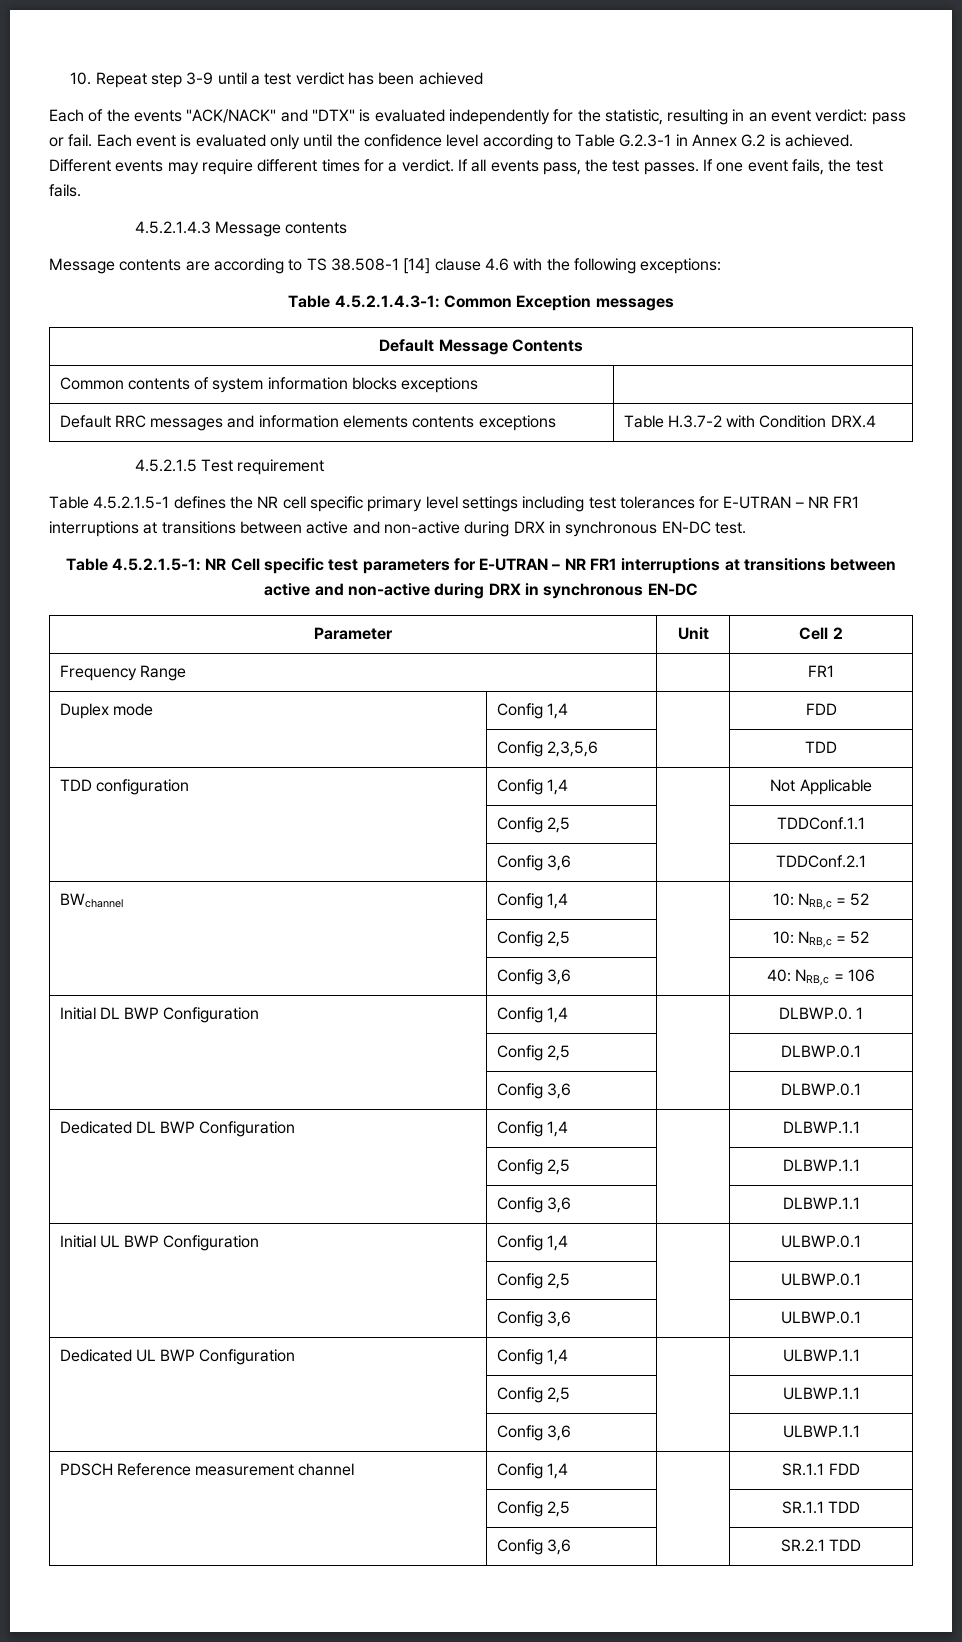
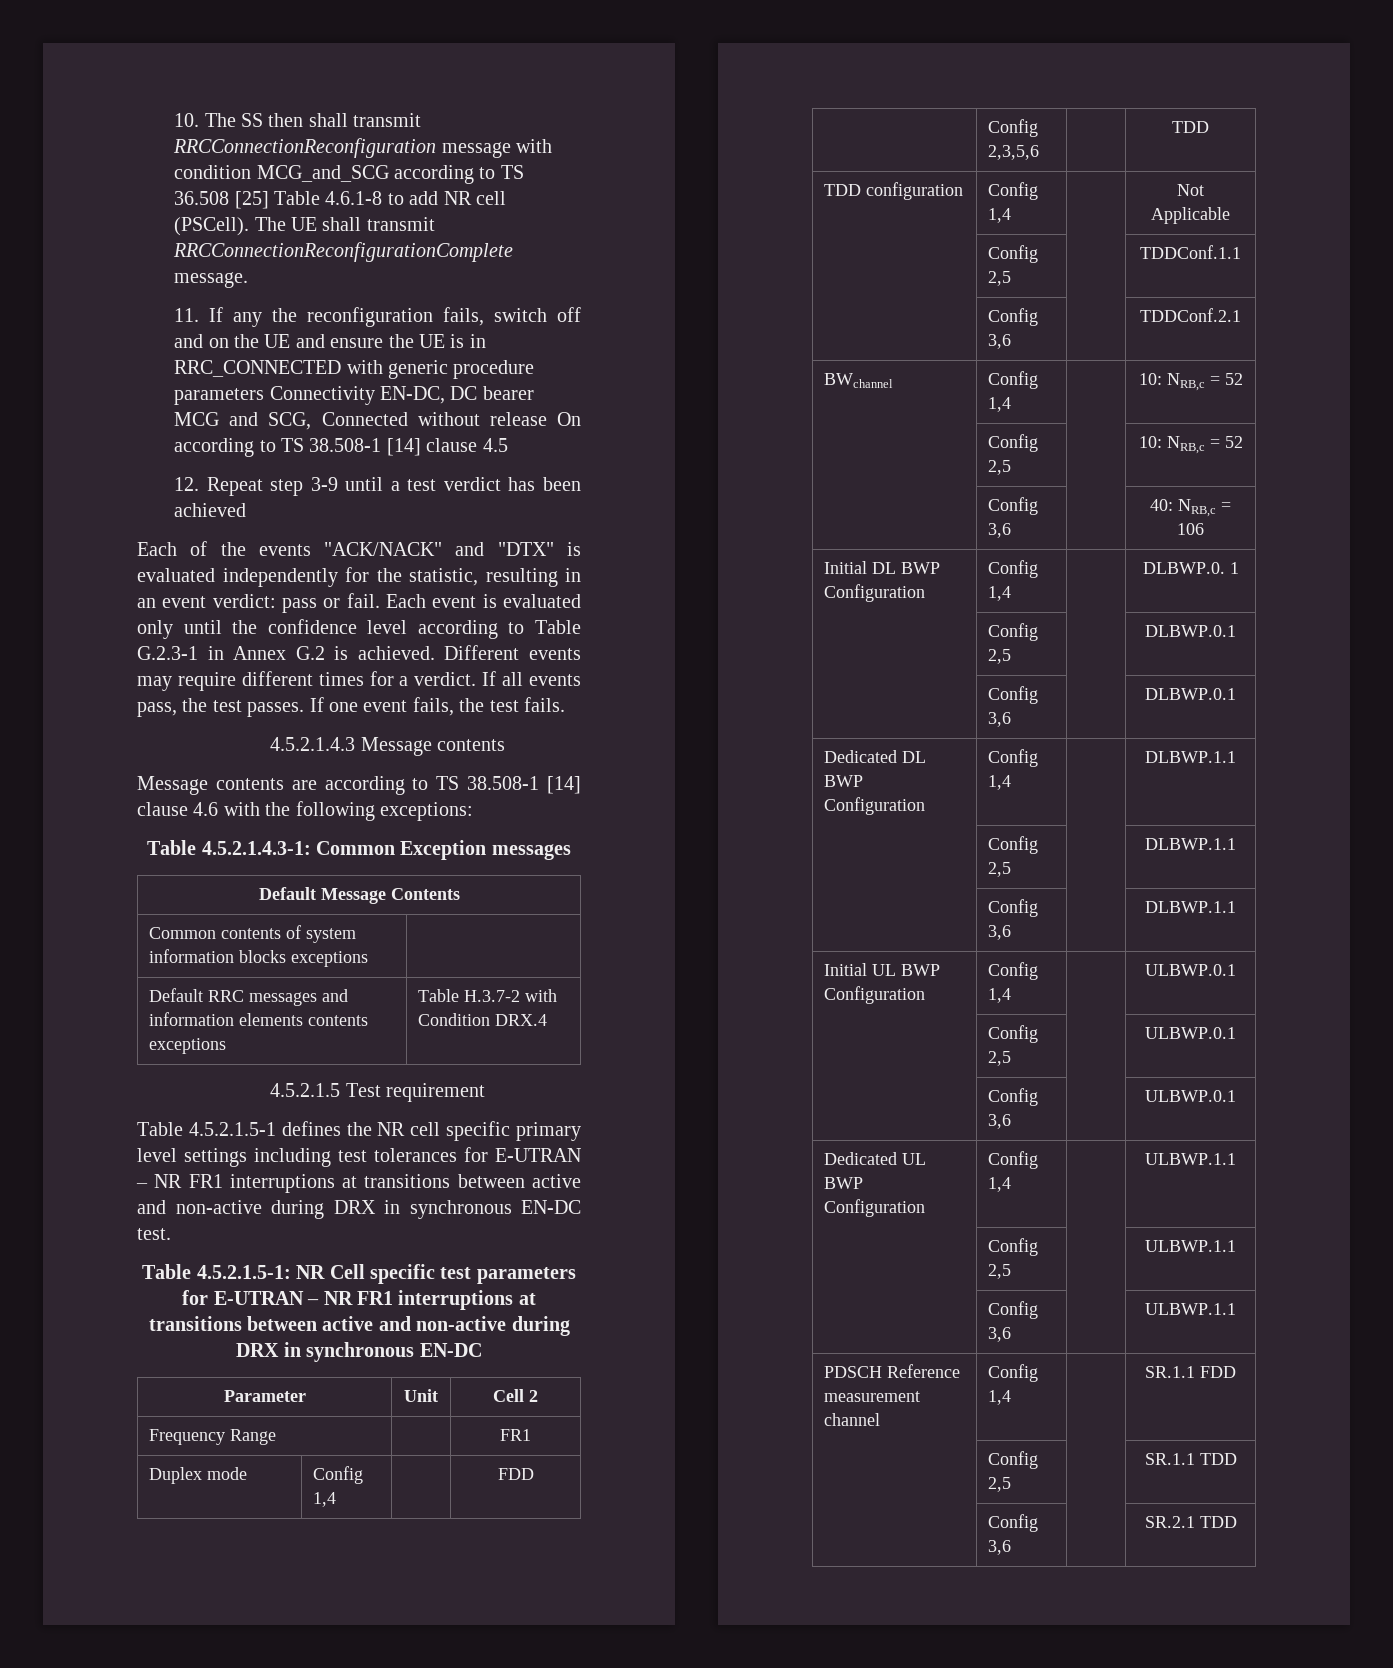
- 10. Repeat step 3-9 until a test verdict has been achieved
+ 10. The SS then shall transmit RRCConnectionReconfiguration message with condition MCG_and_SCG according to TS 36.508 [25] Table 4.6.1-8 to add NR cell (PSCell). The UE shall transmit RRCConnectionReconfigurationComplete message.
+ 11. If any the reconfiguration fails, switch off and on the UE and ensure the UE is in RRC_CONNECTED with generic procedure parameters Connectivity EN-DC, DC bearer MCG and SCG, Connected without release On according to TS 38.508-1 [14] clause 4.5
+ 12. Repeat step 3-9 until a test verdict has been achieved

